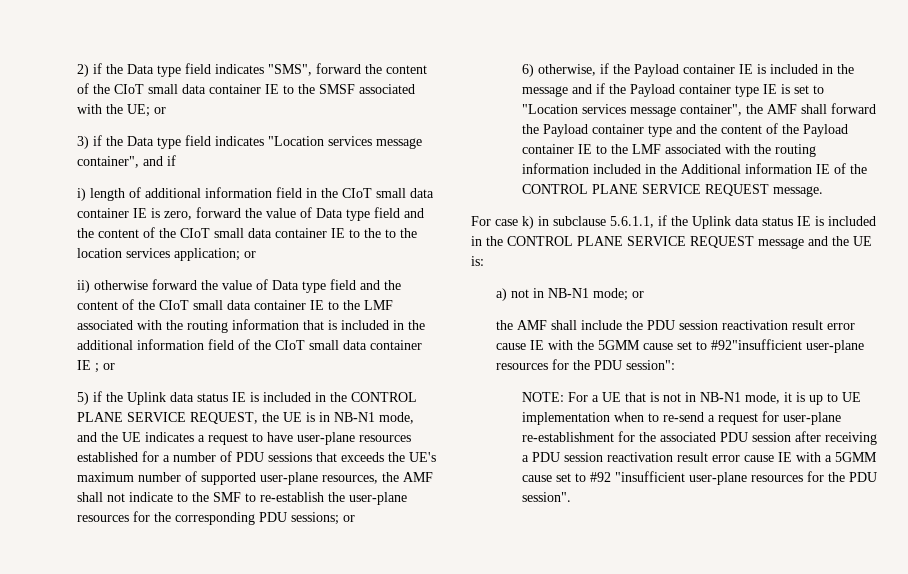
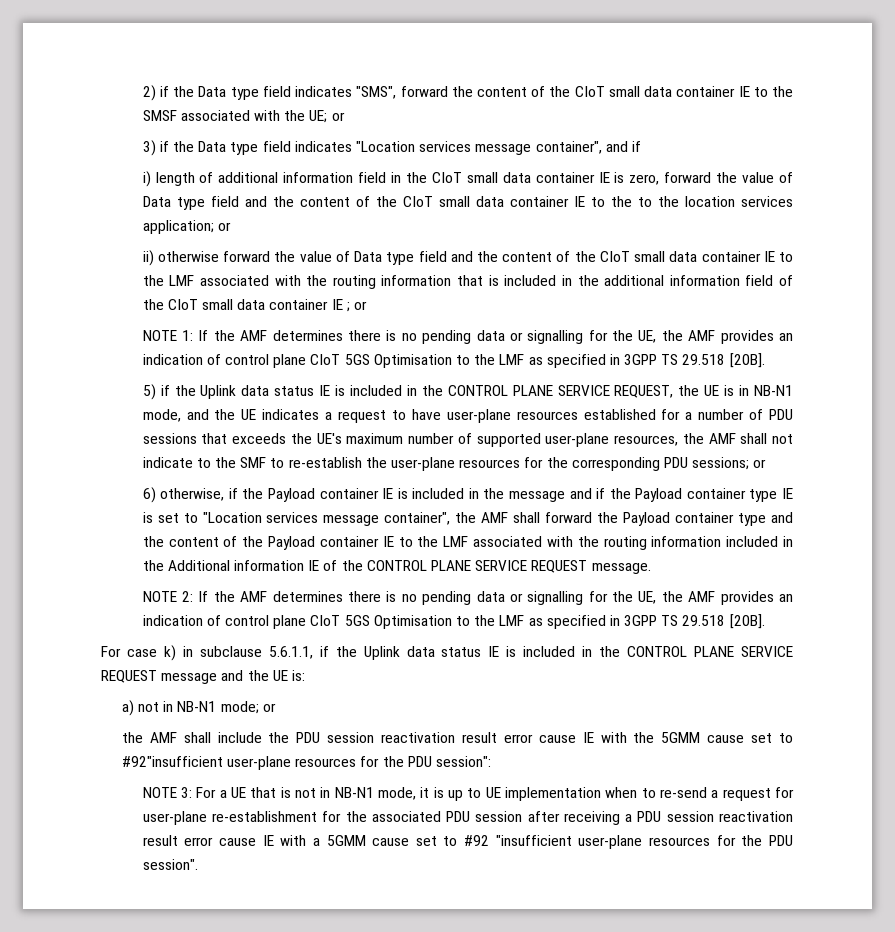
+ NOTE 1: If the AMF determines there is no pending data or signalling for the UE, the AMF provides an indication of control plane CIoT 5GS Optimisation to the LMF as specified in 3GPP TS 29.518 [20B].
+ NOTE 2: If the AMF determines there is no pending data or signalling for the UE, the AMF provides an indication of control plane CIoT 5GS Optimisation to the LMF as specified in 3GPP TS 29.518 [20B].
- NOTE: For a UE that is not in NB-N1 mode, it is up to UE implementation when to re-send a request for user-plane re-establishment for the associated PDU session after receiving a PDU session reactivation result error cause IE with a 5GMM cause set to #92 "insufficient user-plane resources for the PDU session".
+ NOTE 3: For a UE that is not in NB-N1 mode, it is up to UE implementation when to re-send a request for user-plane re-establishment for the associated PDU session after receiving a PDU session reactivation result error cause IE with a 5GMM cause set to #92 "insufficient user-plane resources for the PDU session".

